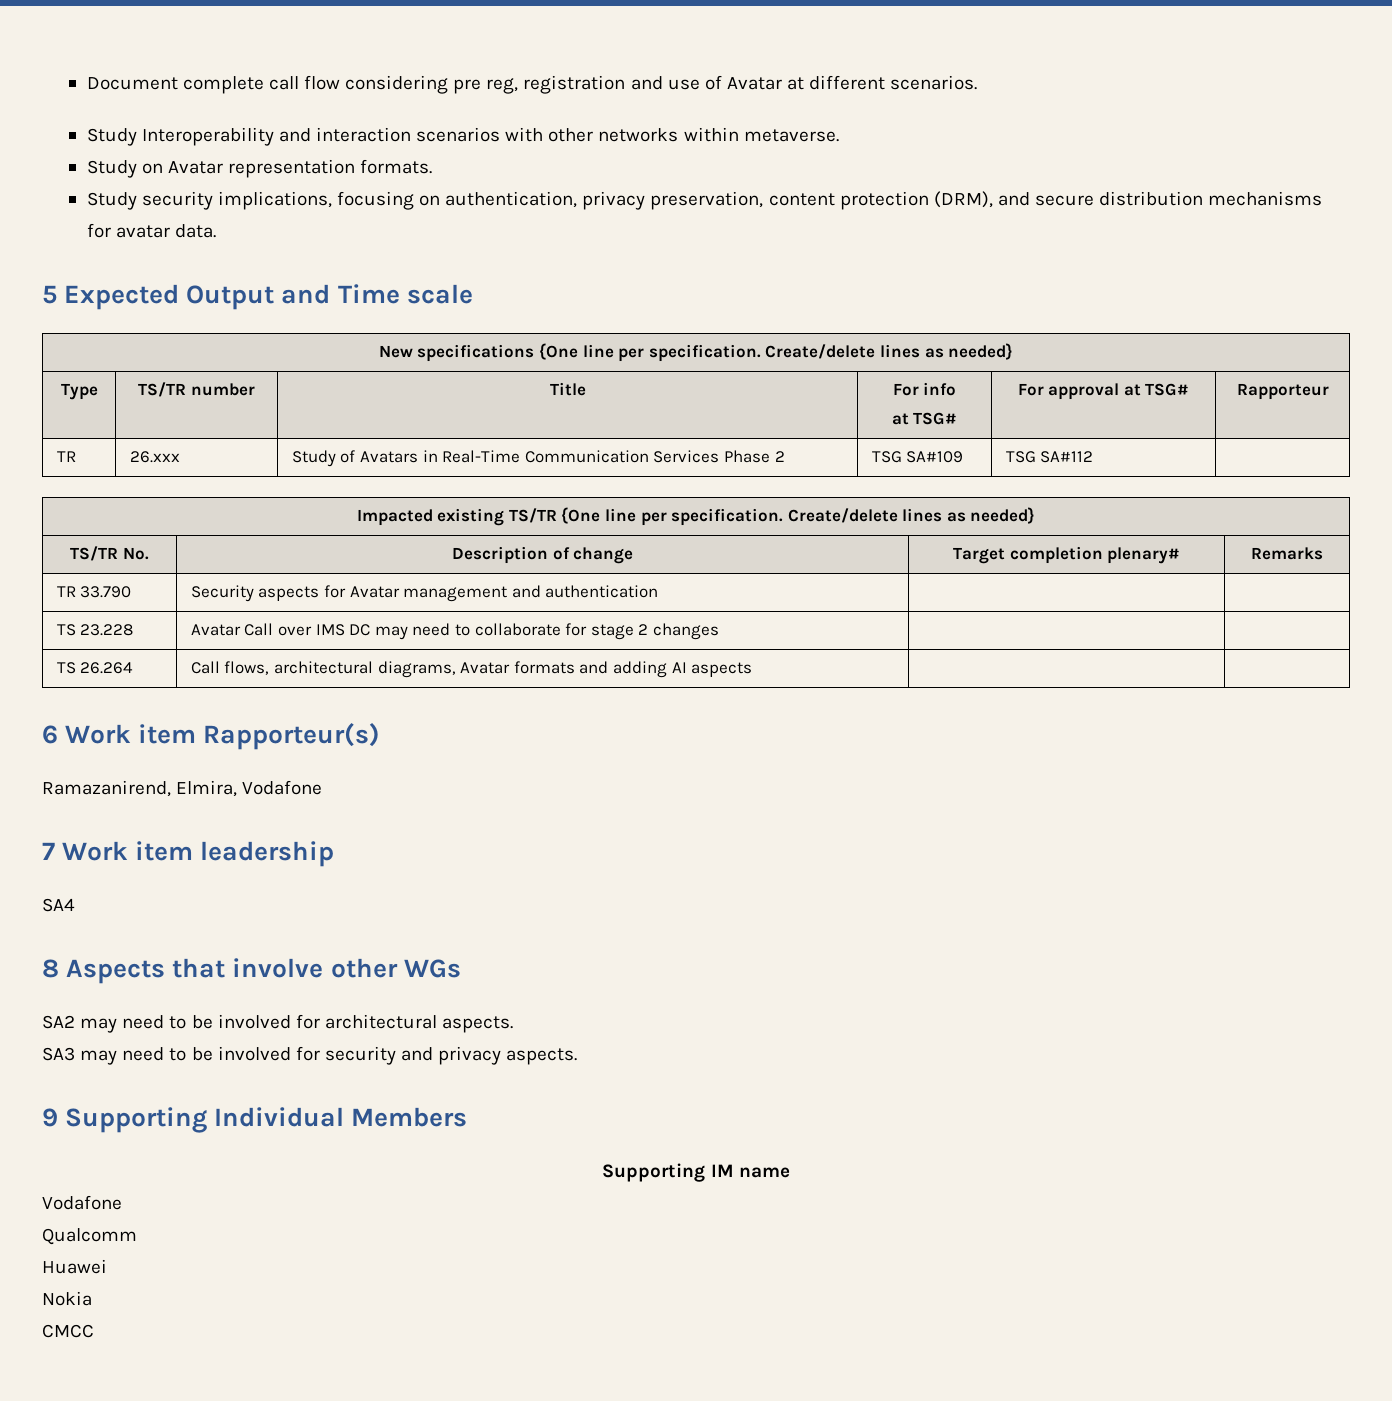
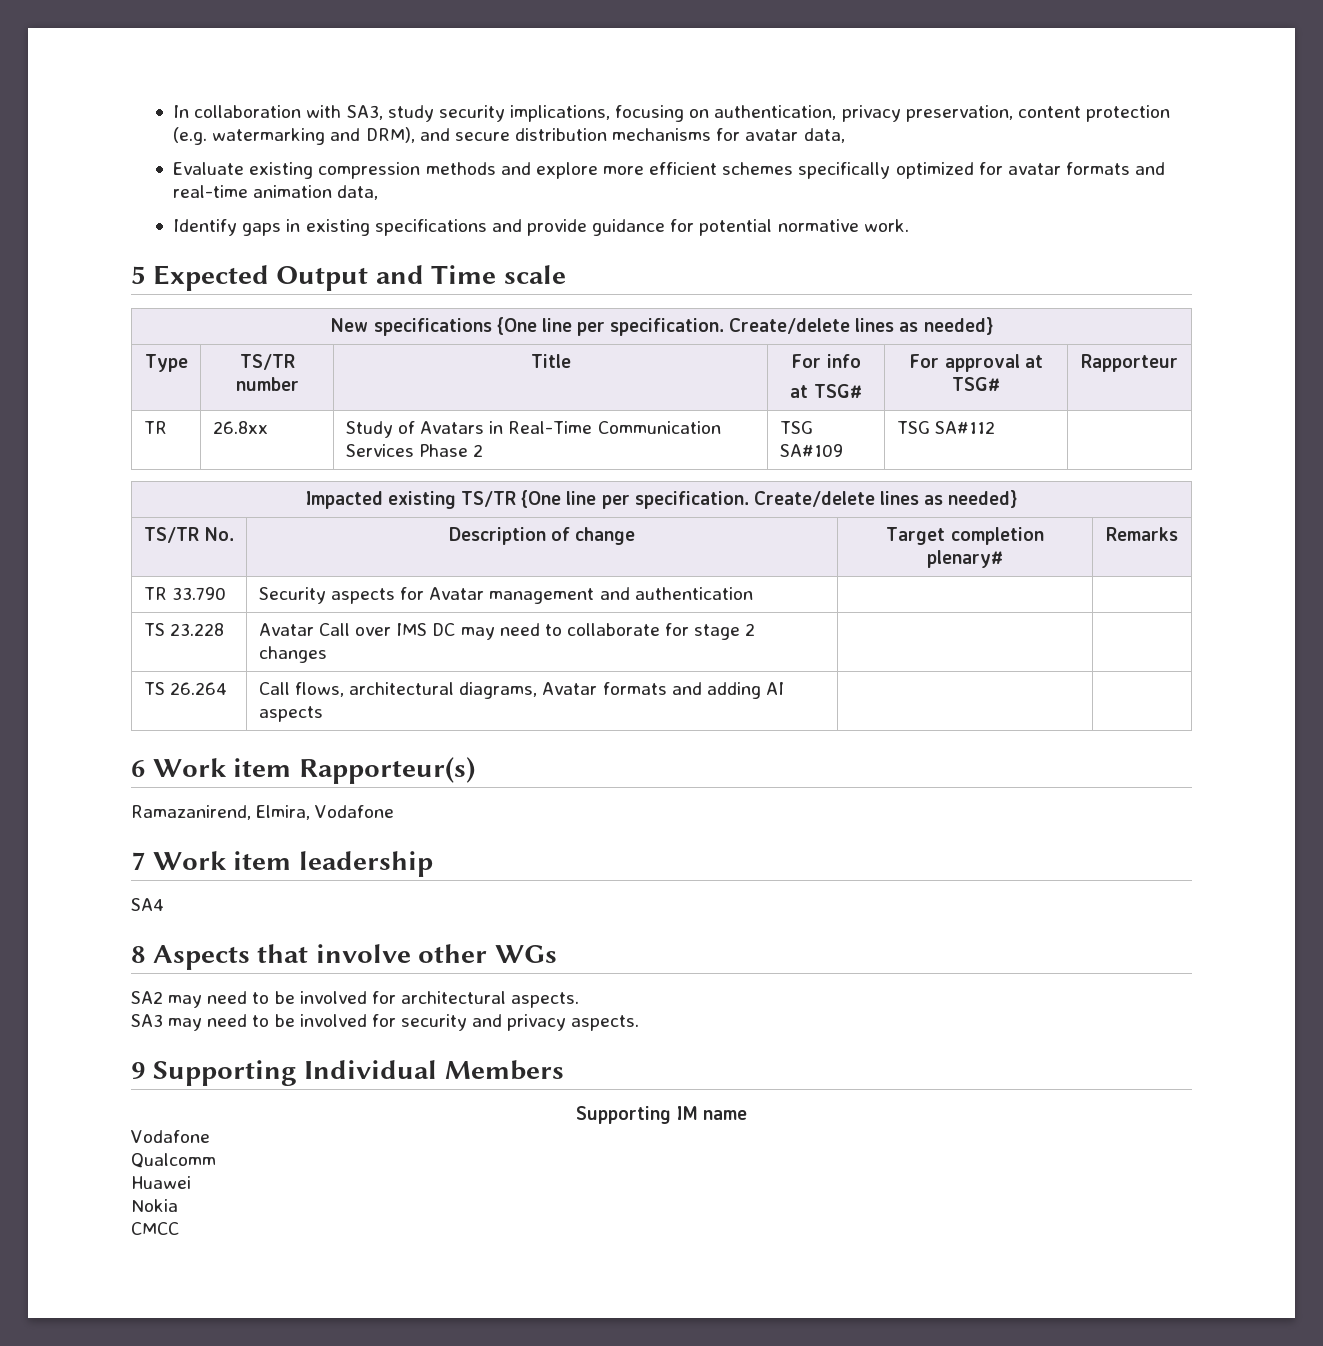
- Document complete call flow considering pre reg, registration and use of Avatar at different scenarios.
- Study Interoperability and interaction scenarios with other networks within metaverse.
- Study on Avatar representation formats.
- Study security implications, focusing on authentication, privacy preservation, content protection (DRM), and secure distribution mechanisms for avatar data.
+ In collaboration with SA3, study security implications, focusing on authentication, privacy preservation, content protection (e.g. watermarking and DRM), and secure distribution mechanisms for avatar data,
+ Evaluate existing compression methods and explore more efficient schemes specifically optimized for avatar formats and real-time animation data,
+ Identify gaps in existing specifications and provide guidance for potential normative work.
- TR | 26.xxx | Study of Avatars in Real-Time Communication Services Phase 2 | TSG SA#109 | TSG SA#112 |
+ TR | 26.8xx | Study of Avatars in Real-Time Communication Services Phase 2 | TSG SA#109 | TSG SA#112 |

